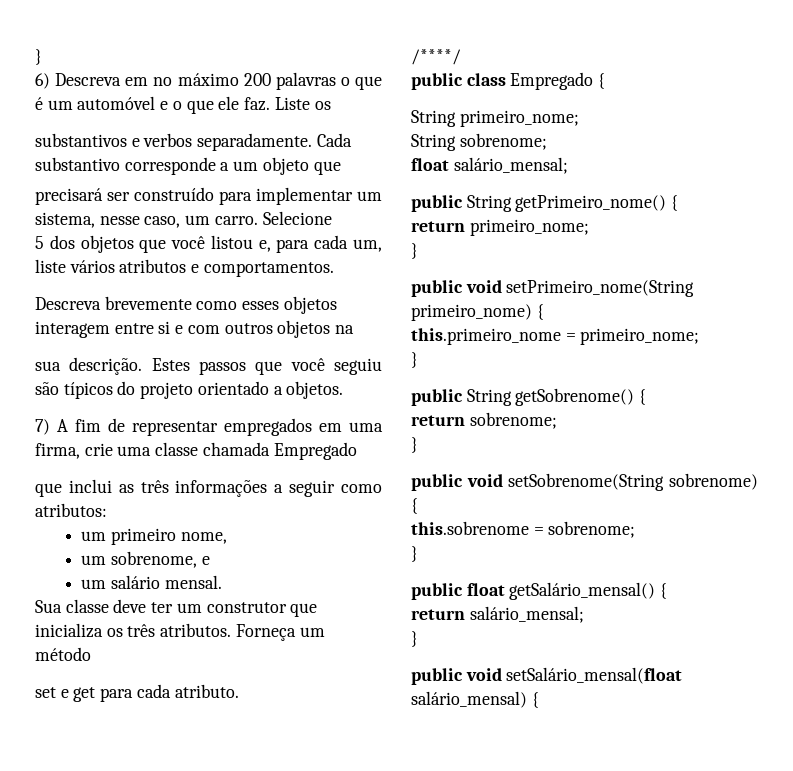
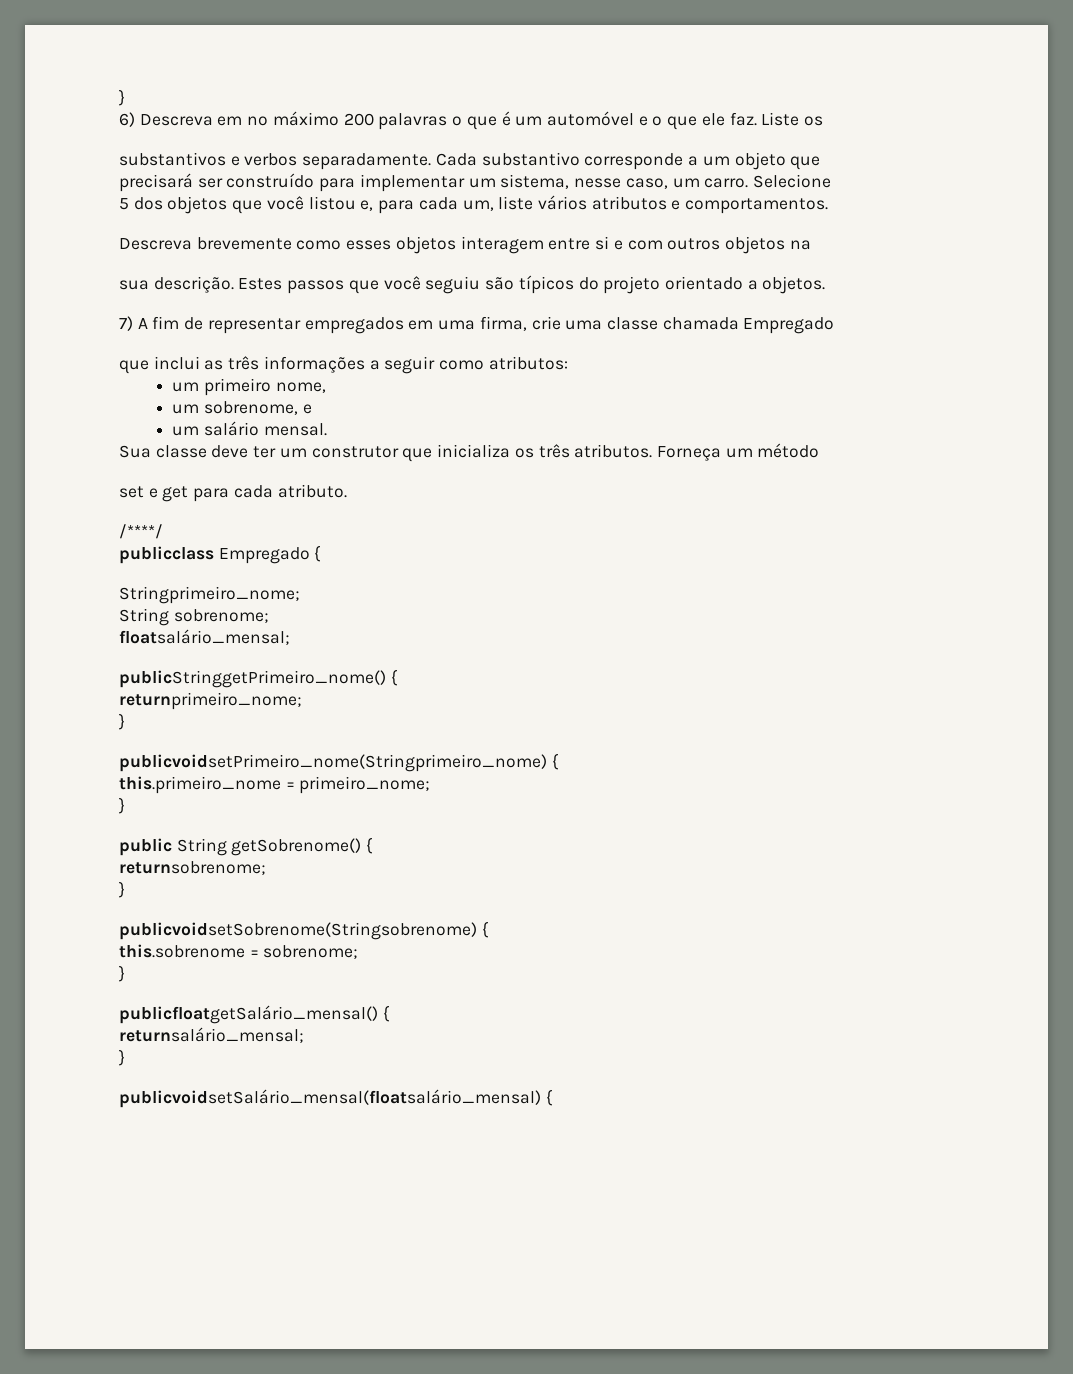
- public class Empregado {
+ publicclass Empregado {
- String primeiro_nome;
+ Stringprimeiro_nome;
- float salário_mensal;
- public String getPrimeiro_nome() {
- return primeiro_nome;
+ floatsalário_mensal;
+ publicStringgetPrimeiro_nome() {
+ returnprimeiro_nome;
  }
- public void setPrimeiro_nome(String primeiro_nome) {
+ publicvoidsetPrimeiro_nome(Stringprimeiro_nome) {
- return sobrenome;
+ returnsobrenome;
  }
- public void setSobrenome(String sobrenome) {
+ publicvoidsetSobrenome(Stringsobrenome) {
- public float getSalário_mensal() {
- return salário_mensal;
+ publicfloatgetSalário_mensal() {
+ returnsalário_mensal;
  }
- public void setSalário_mensal(float salário_mensal) {
+ publicvoidsetSalário_mensal(floatsalário_mensal) {

